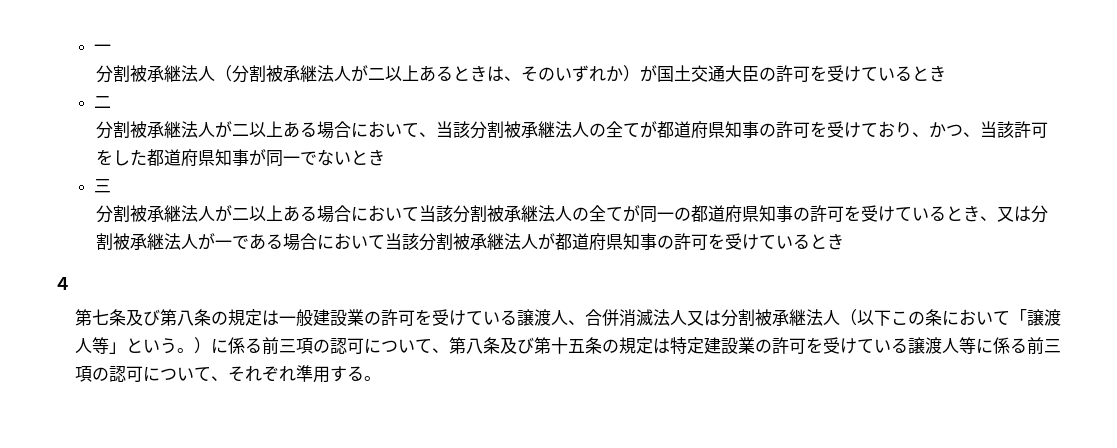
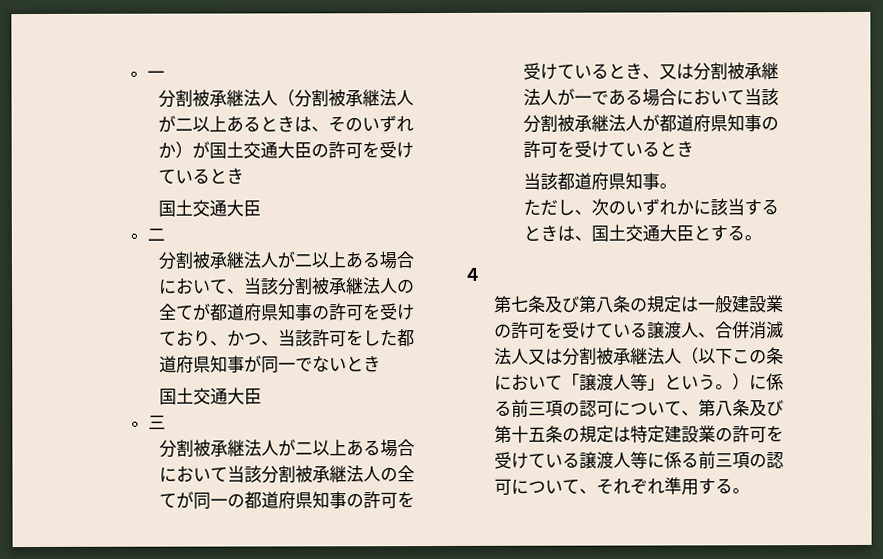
  分割被承継法人（分割被承継法人が二以上あるときは、そのいずれか）が国土交通大臣の許可を受けているとき
+ 国土交通大臣
  分割被承継法人が二以上ある場合において、当該分割被承継法人の全てが都道府県知事の許可を受けており、かつ、当該許可をした都道府県知事が同一でないとき
+ 国土交通大臣
+ 当該都道府県知事。
+ ただし、次のいずれかに該当するときは、国土交通大臣とする。

